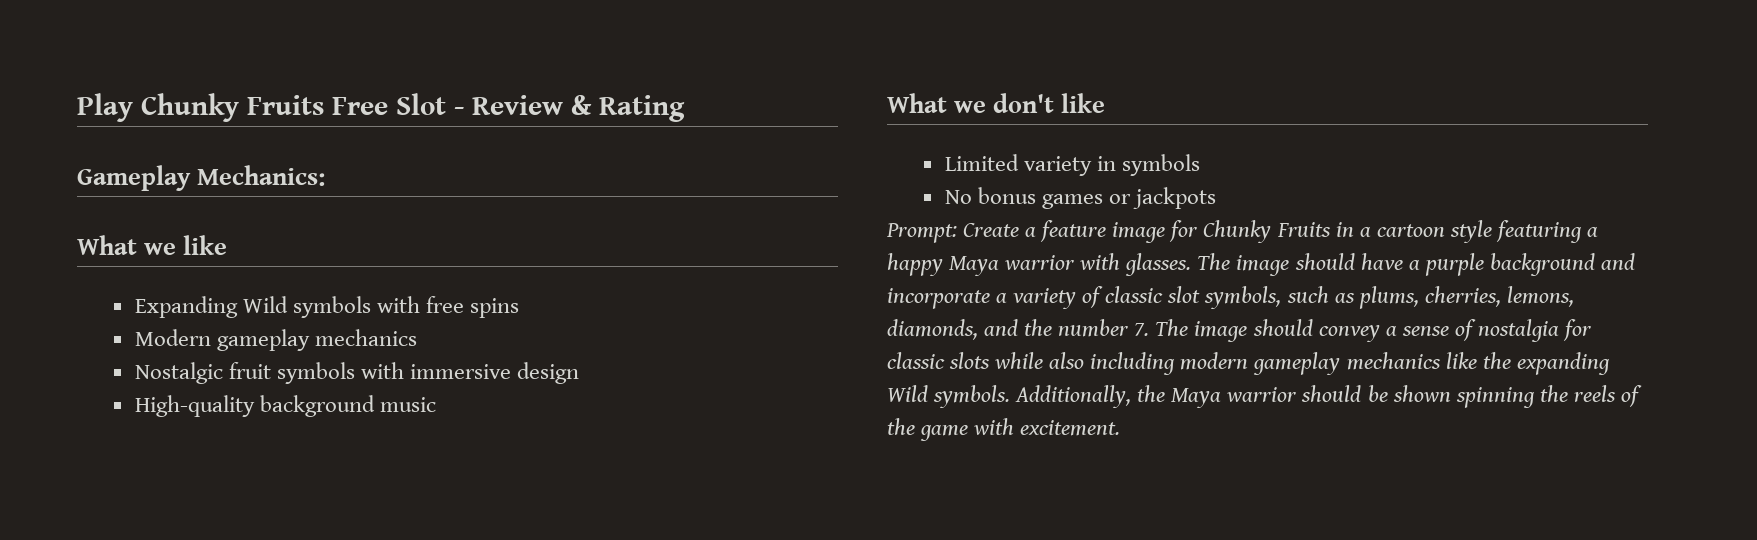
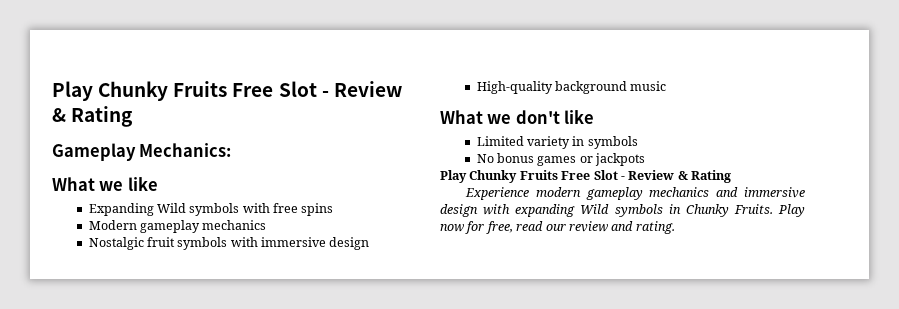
  No bonus games or jackpots
- Prompt: Create a feature image for Chunky Fruits in a cartoon style featuring a happy Maya warrior with glasses. The image should have a purple background and incorporate a variety of classic slot symbols, such as plums, cherries, lemons, diamonds, and the number 7. The image should convey a sense of nostalgia for classic slots while also including modern gameplay mechanics like the expanding Wild symbols. Additionally, the Maya warrior should be shown spinning the reels of the game with excitement.
+ Play Chunky Fruits Free Slot - Review & Rating
+ Experience modern gameplay mechanics and immersive design with expanding Wild symbols in Chunky Fruits. Play now for free, read our review and rating.

